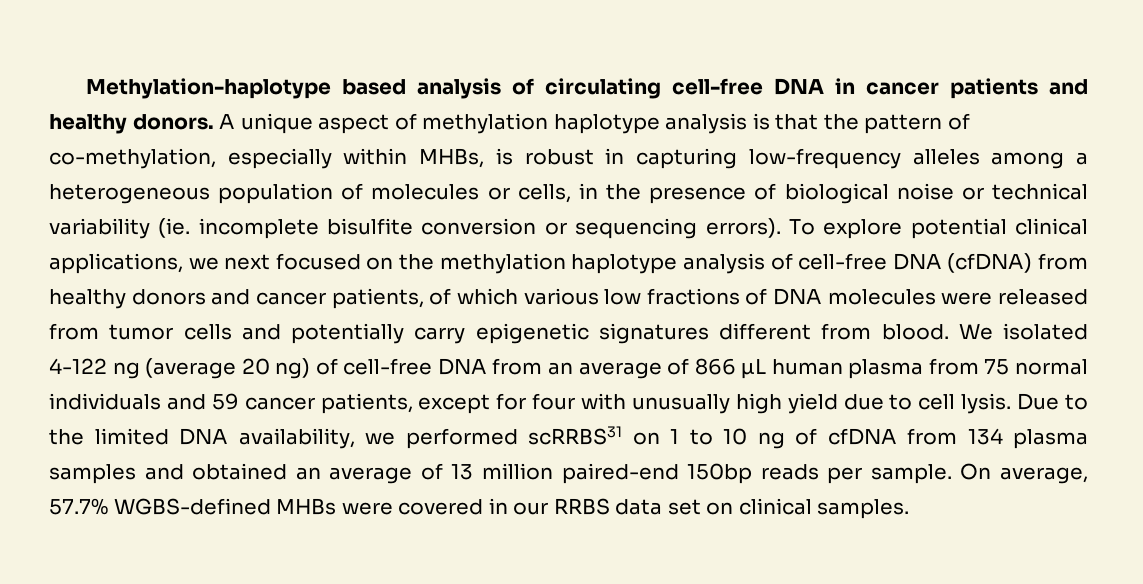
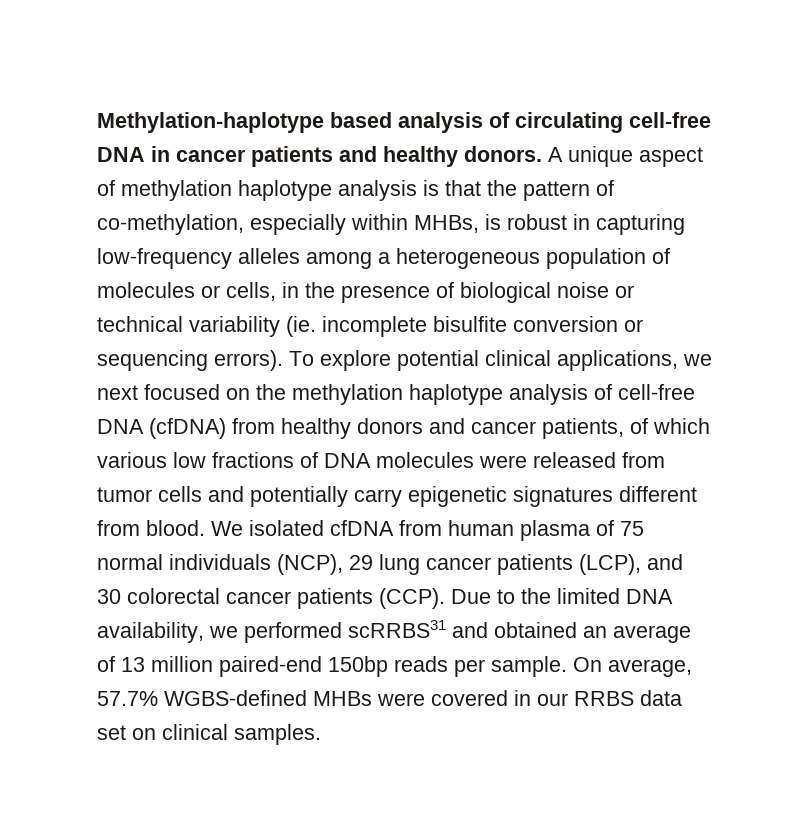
- We isolated 4-122 ng (average 20 ng) of cell-free DNA from an average of 866 µL human plasma from 75 normal individuals and 59 cancer patients, except for four with unusually high yield due to cell lysis.
+ We isolated cfDNA from human plasma of 75 normal individuals (NCP), 29 lung cancer patients (LCP), and 30 colorectal cancer patients (CCP).
- Due to the limited DNA availability, we performed scRRBS31 on 1 to 10 ng of cfDNA from 134 plasma samples and obtained an average of 13 million paired-end 150bp reads per sample.
+ Due to the limited DNA availability, we performed scRRBS31 and obtained an average of 13 million paired-end 150bp reads per sample.

